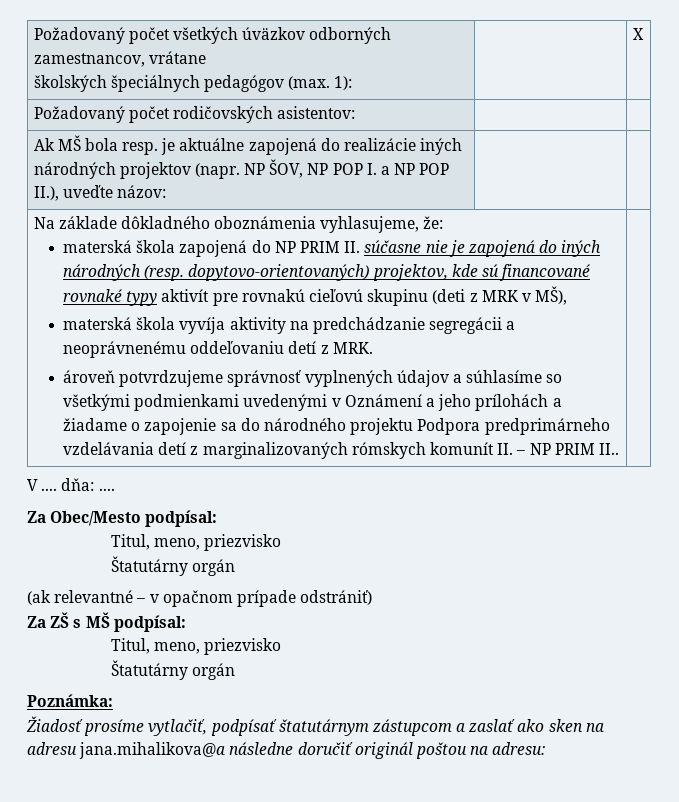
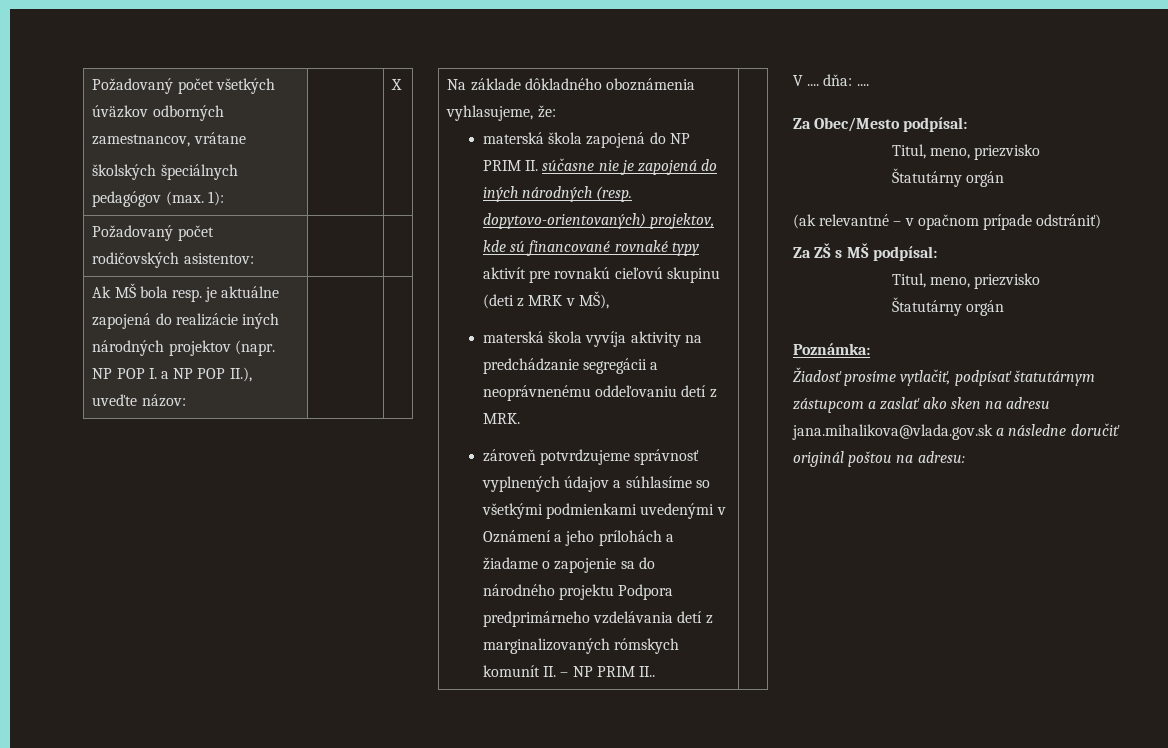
- Ak MŠ bola resp. je aktuálne zapojená do realizácie iných národných projektov (napr. NP ŠOV, NP POP I. a NP POP II.), uveďte názov: | |
+ Ak MŠ bola resp. je aktuálne zapojená do realizácie iných národných projektov (napr. NP POP I. a NP POP II.), uveďte názov: | |
- ároveň potvrdzujeme správnosť vyplnených údajov a súhlasíme so všetkými podmienkami uvedenými v Oznámení a jeho prílohách a žiadame o zapojenie sa do národného projektu Podpora predprimárneho vzdelávania detí z marginalizovaných rómskych komunít II. – NP PRIM II..
+ zároveň potvrdzujeme správnosť vyplnených údajov a súhlasíme so všetkými podmienkami uvedenými v Oznámení a jeho prílohách a žiadame o zapojenie sa do národného projektu Podpora predprimárneho vzdelávania detí z marginalizovaných rómskych komunít II. – NP PRIM II..
- Žiadosť prosíme vytlačiť, podpísať štatutárnym zástupcom a zaslať ako sken na adresu jana.mihalikova@a následne doručiť originál poštou na adresu:
+ Žiadosť prosíme vytlačiť, podpísať štatutárnym zástupcom a zaslať ako sken na adresu jana.mihalikova@vlada.gov.sk a následne doručiť originál poštou na adresu:

